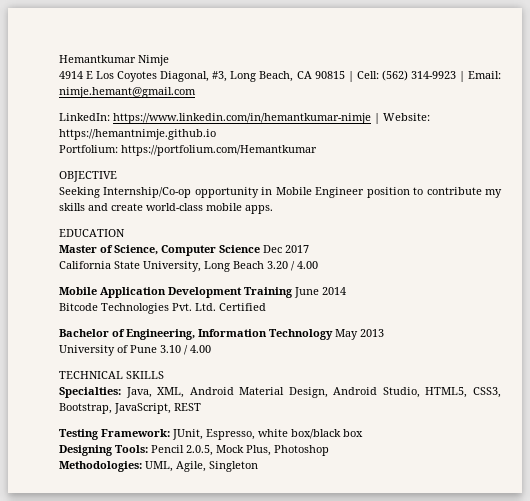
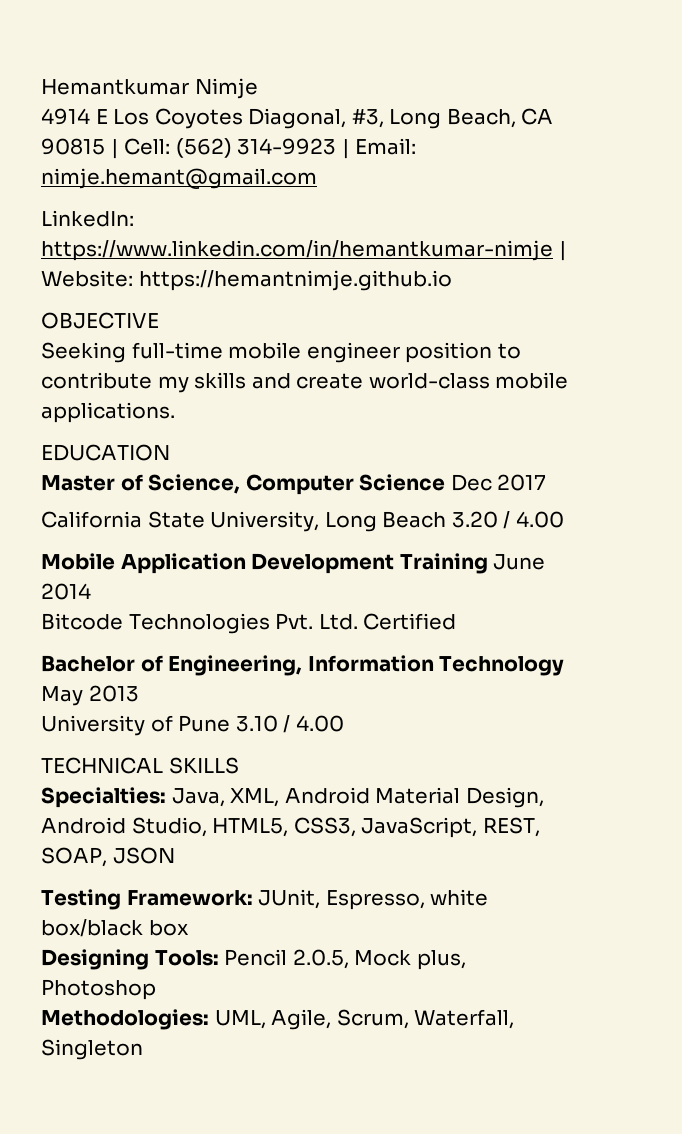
- Portfolium: https://portfolium.com/Hemantkumar
- Seeking Internship/Co-op opportunity in Mobile Engineer position to contribute my skills and create world-class mobile apps.
+ Seeking full-time mobile engineer position to contribute my skills and create world-class mobile applications.
- Specialties: Java, XML, Android Material Design, Android Studio, HTML5, CSS3, Bootstrap, JavaScript, REST
+ Specialties: Java, XML, Android Material Design, Android Studio, HTML5, CSS3, JavaScript, REST, SOAP, JSON
- Designing Tools: Pencil 2.0.5, Mock Plus, Photoshop
+ Designing Tools: Pencil 2.0.5, Mock plus, Photoshop
- Methodologies: UML, Agile, Singleton
+ Methodologies: UML, Agile, Scrum, Waterfall, Singleton

